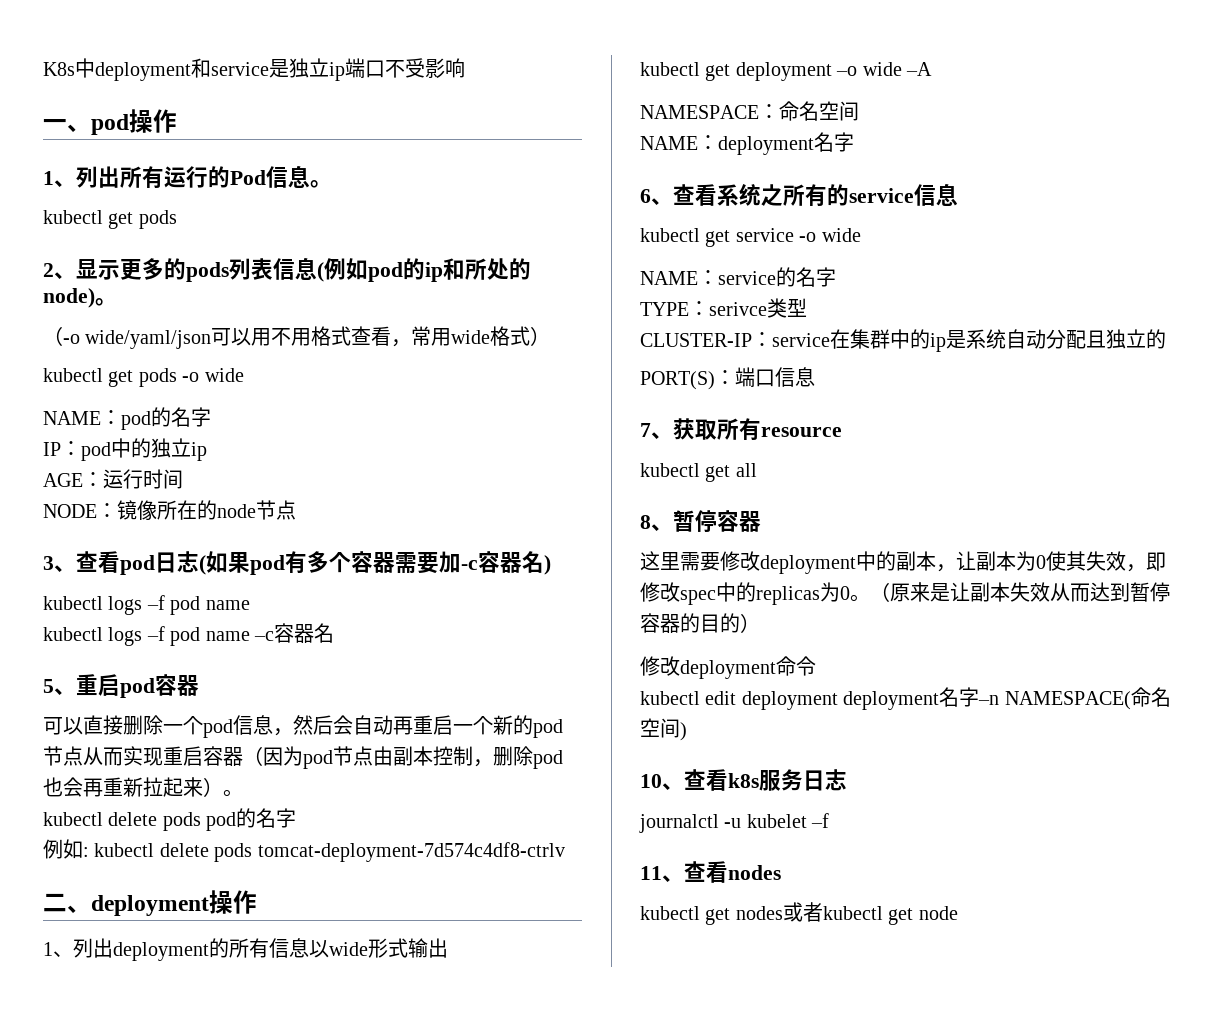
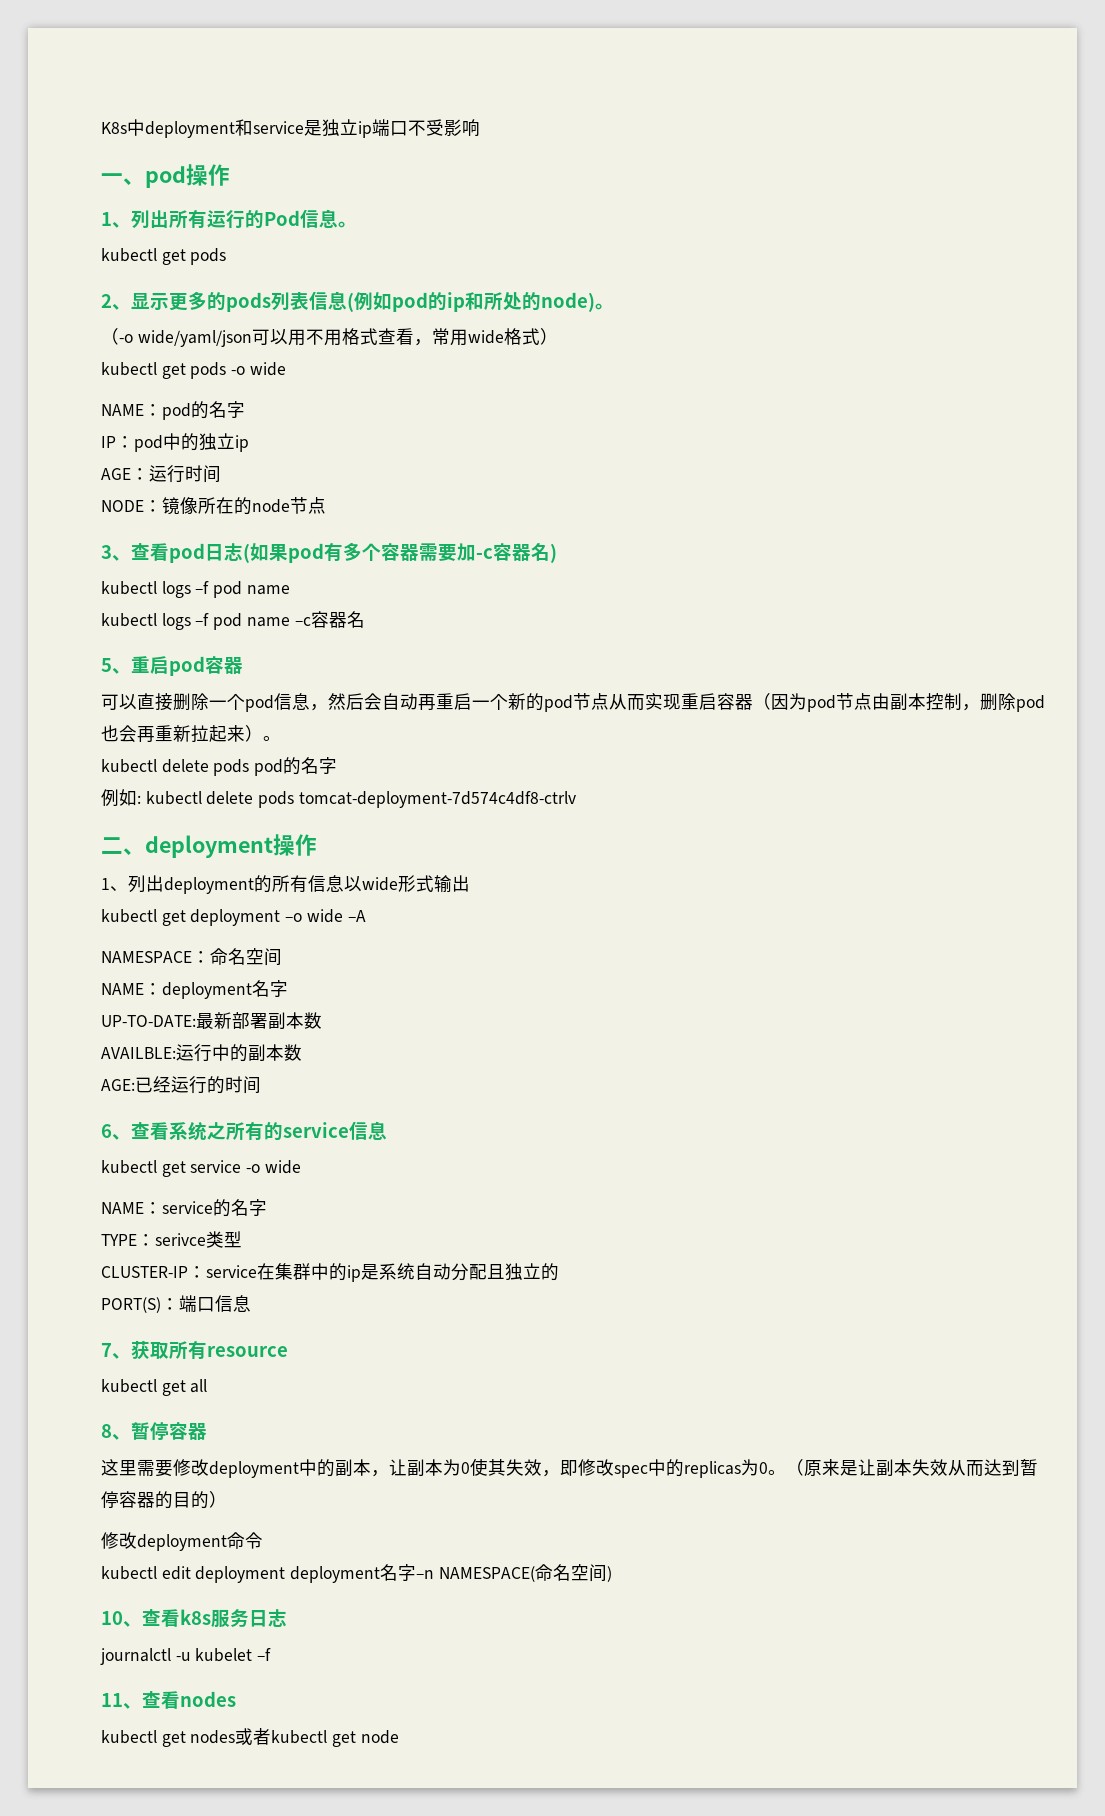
+ UP-TO-DATE:最新部署副本数
+ AVAILBLE:运行中的副本数
+ AGE:已经运行的时间

